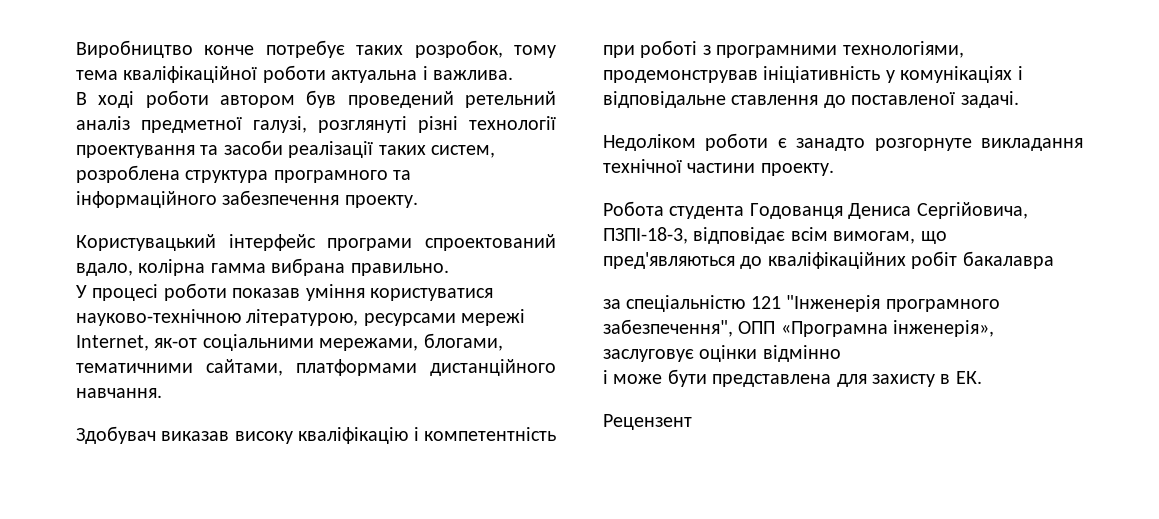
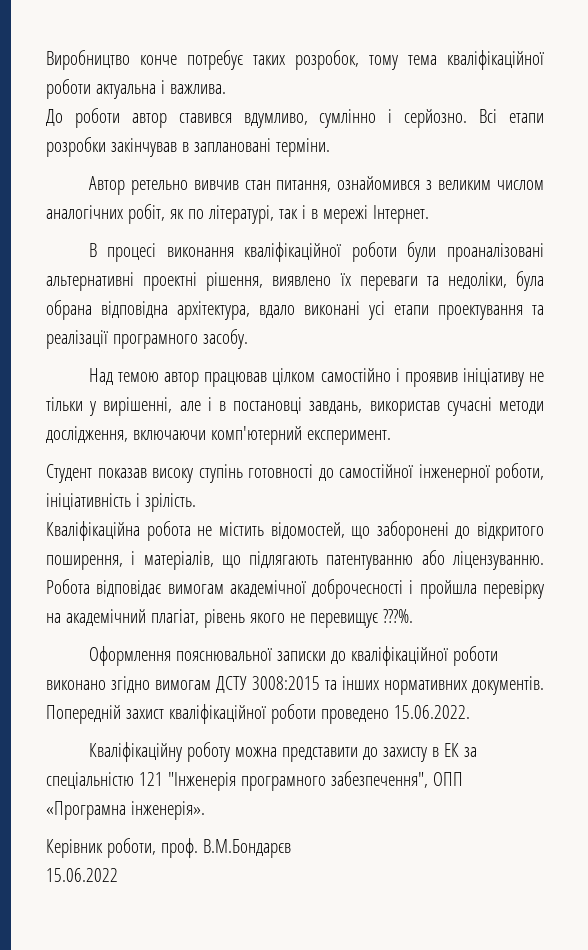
- В ході роботи автором був проведений ретельний аналіз предметної галузі, розглянуті різні технології проектування та засоби реалізації таких систем, розроблена структура програмного та інформаційного забезпечення проекту.
- Користувацький інтерфейс програми спроектований вдало, колірна гамма вибрана правильно.
- У процесі роботи показав уміння користуватися науково-технічною літературою, ресурсами мережі Internet, як-от соціальними мережами, блогами, тематичними сайтами, платформами дистанційного навчання.
- Здобувач виказав високу кваліфікацію і компетентність при роботі з програмними технологіями, продемонстрував ініціативність у комунікаціях і відповідальне ставлення до поставленої задачі.
- Недоліком роботи є занадто розгорнуте викладання технічної частини проекту.
- Робота студента Годованця Дениса Сергійовича, ПЗПІ-18-3, відповідає всім вимогам, що пред'являються до кваліфікаційних робіт бакалавра
- за спеціальністю 121 "Інженерія програмного забезпечення", ОПП «Програмна інженерія», заслуговує оцінки відмінно
- і може бути представлена для захисту в ЕК.
- Рецензент
+ До роботи автор ставився вдумливо, сумлінно і серйозно. Всі етапи розробки закінчував в заплановані терміни.
+ Автор ретельно вивчив стан питання, ознайомився з великим числом аналогічних робіт, як по літературі, так і в мережі Інтернет.
+ В процесі виконання кваліфікаційної роботи були проаналізовані альтернативні проектні рішення, виявлено їх переваги та недоліки, була обрана відповідна архітектура, вдало виконані усі етапи проектування та реалізації програмного засобу.
+ Над темою автор працював цілком самостійно і проявив ініціативу не тільки у вирішенні, але і в постановці завдань, використав сучасні методи дослідження, включаючи комп'ютерний експеримент.
+ Студент показав високу ступінь готовності до самостійної інженерної роботи, ініціативність і зрілість.
+ Кваліфікаційна робота не містить відомостей, що заборонені до відкритого поширення, і матеріалів, що підлягають патентуванню або ліцензуванню. Робота відповідає вимогам академічної доброчесності і пройшла перевірку на академічний плагіат, рівень якого не перевищує ???%.
+ Оформлення пояснювальної записки до кваліфікаційної роботи виконано згідно вимогам ДСТУ 3008:2015 та інших нормативних документів. Попередній захист кваліфікаційної роботи проведено 15.06.2022.
+ Кваліфікаційну роботу можна представити до захисту в ЕК за спеціальністю 121 "Інженерія програмного забезпечення", ОПП «Програмна інженерія».
+ Керівник роботи, проф. В.М.Бондарєв
+ 15.06.2022

